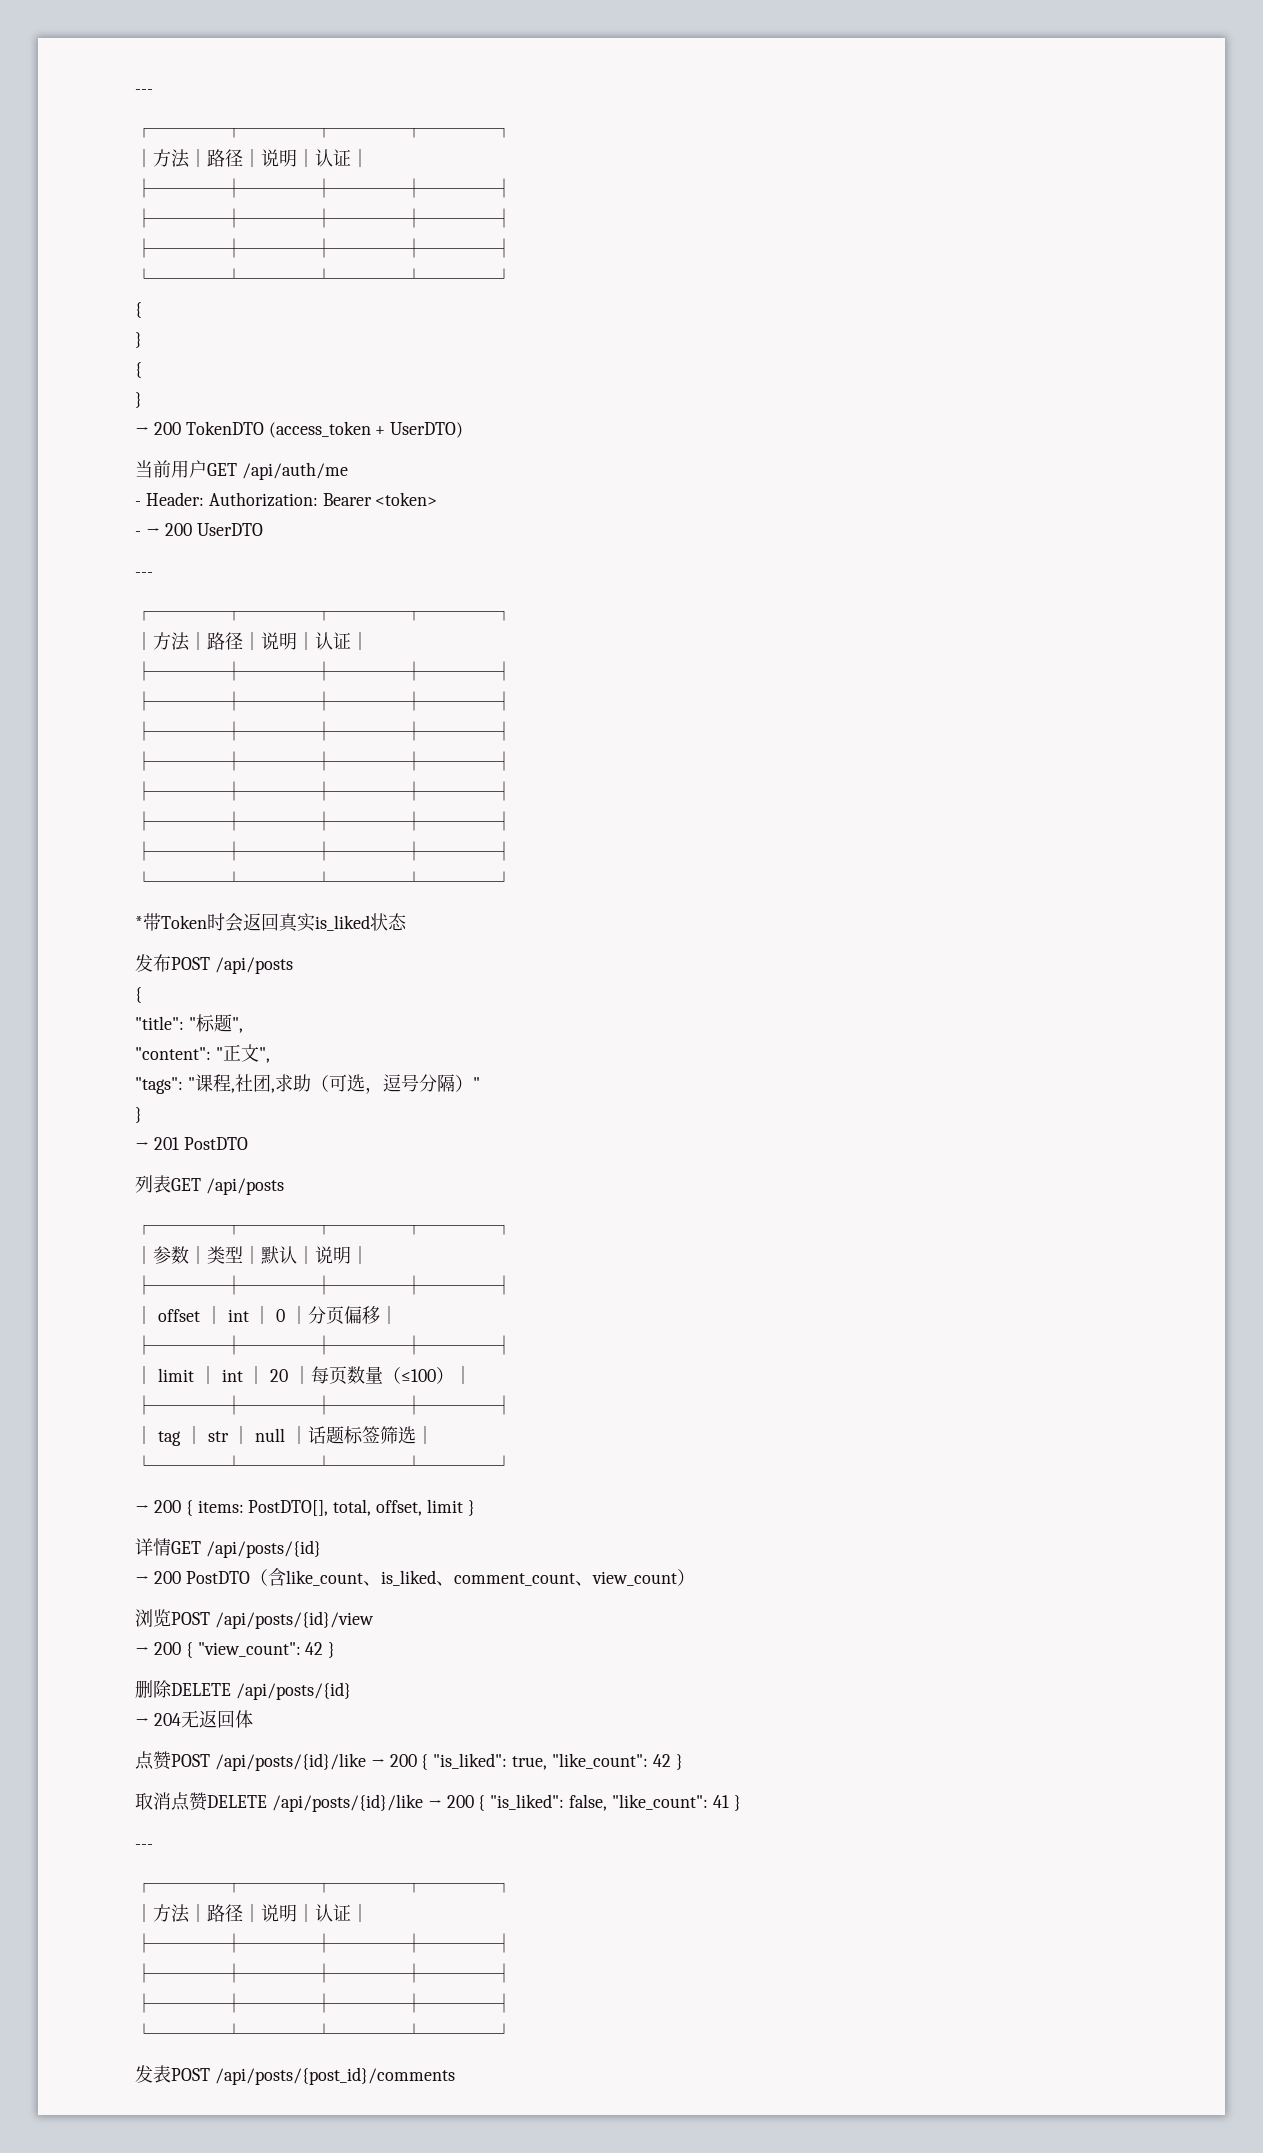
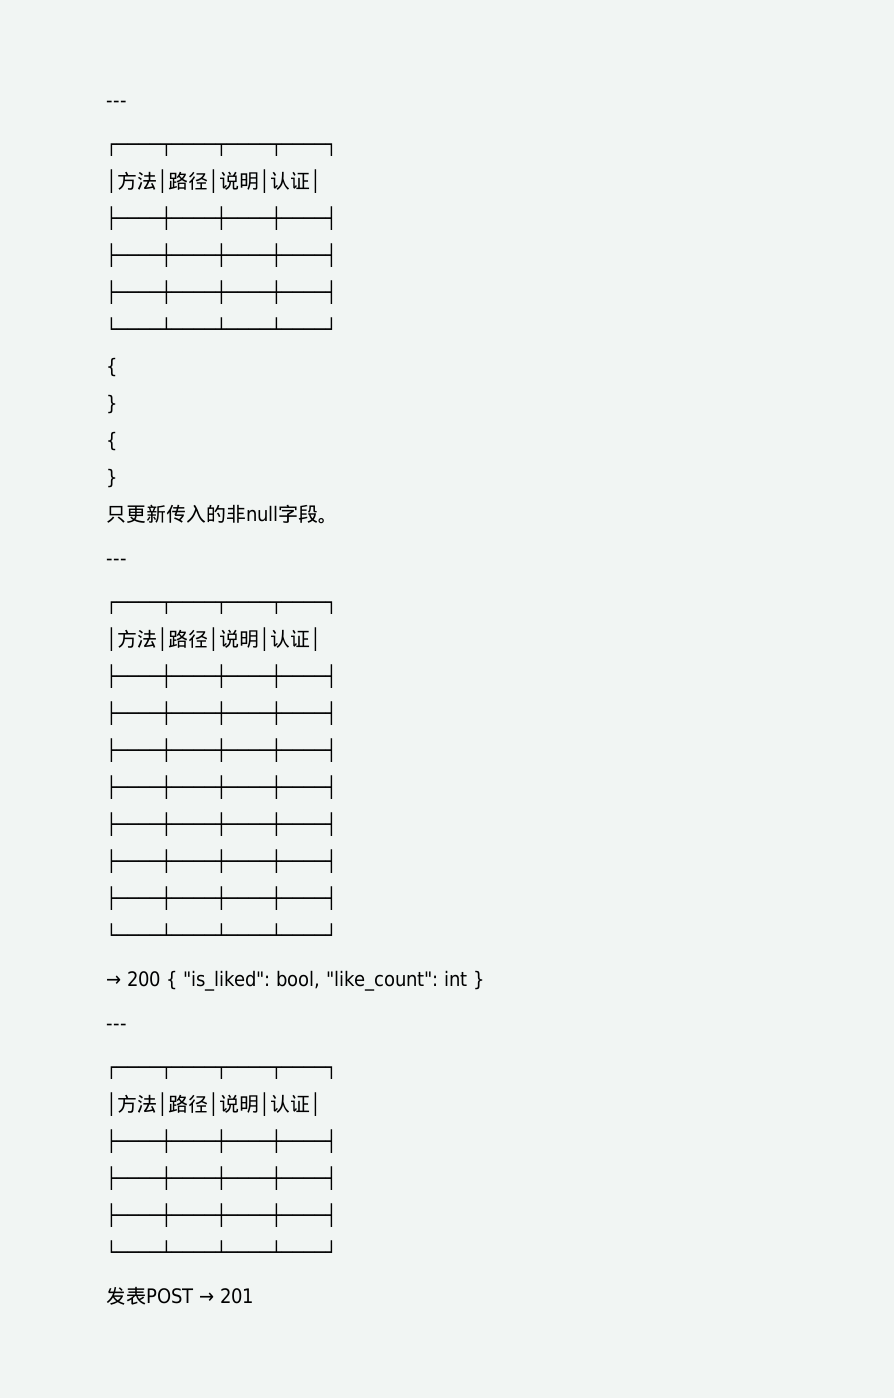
- → 200 TokenDTO (access_token + UserDTO)
- 当前用户GET /api/auth/me
- - Header: Authorization: Bearer <token>
- - → 200 UserDTO
+ 只更新传入的非null字段。
- *带Token时会返回真实is_liked状态
- 发布POST /api/posts
- {
- "title": "标题",
- "content": "正文",
- "tags": "课程,社团,求助（可选，逗号分隔）"
- }
- → 201 PostDTO
- 列表GET /api/posts
- ┌────┬────┬────┬────┐
- │参数│类型│默认│说明│
- ├────┼────┼────┼────┤
- │ offset │ int │ 0 │分页偏移│
- ├────┼────┼────┼────┤
- │ limit │ int │ 20 │每页数量（≤100）│
- ├────┼────┼────┼────┤
- │ tag │ str │ null │话题标签筛选│
- └────┴────┴────┴────┘
- → 200 { items: PostDTO[], total, offset, limit }
- 详情GET /api/posts/{id}
- → 200 PostDTO（含like_count、is_liked、comment_count、view_count）
- 浏览POST /api/posts/{id}/view
- → 200 { "view_count": 42 }
- 删除DELETE /api/posts/{id}
- → 204无返回体
- 点赞POST /api/posts/{id}/like → 200 { "is_liked": true, "like_count": 42 }
- 取消点赞DELETE /api/posts/{id}/like → 200 { "is_liked": false, "like_count": 41 }
+ → 200 { "is_liked": bool, "like_count": int }
- 发表POST /api/posts/{post_id}/comments
+ 发表POST → 201

